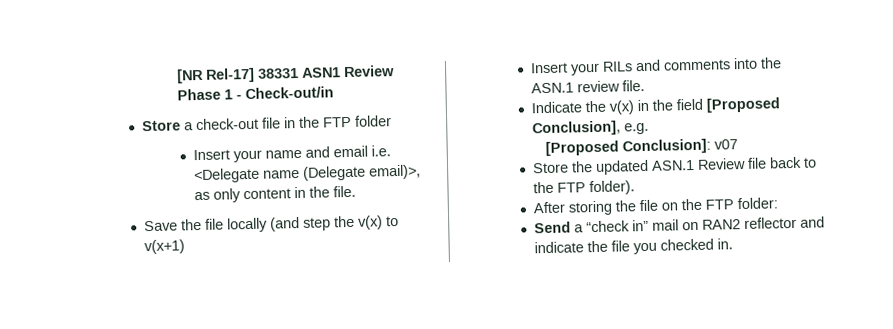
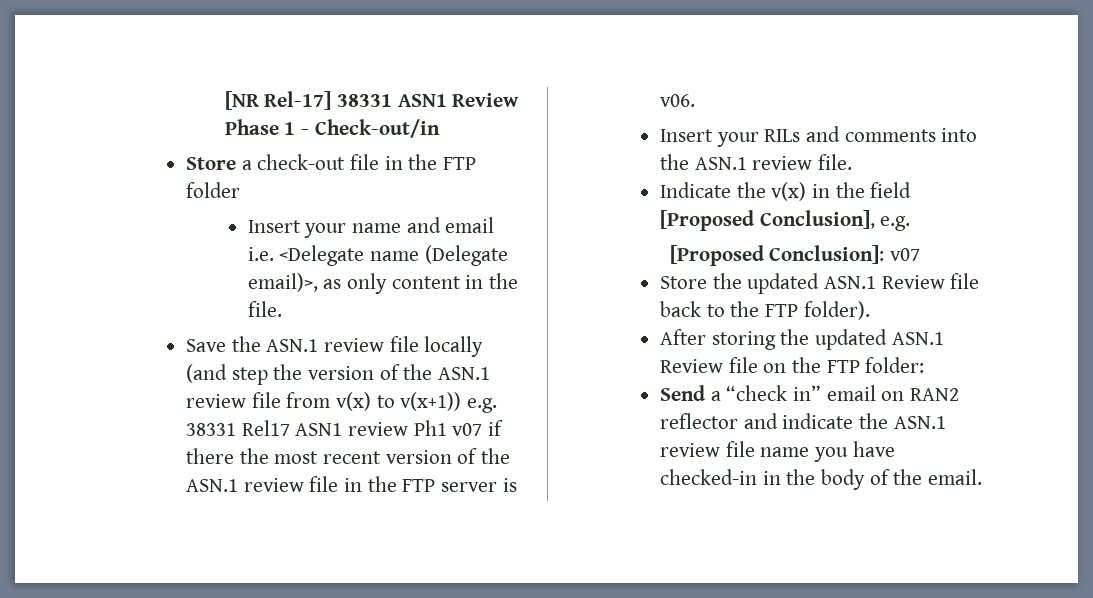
- Save the file locally (and step the v(x) to v(x+1)
+ Save the ASN.1 review file locally (and step the version of the ASN.1 review file from v(x) to v(x+1)) e.g. 38331 Rel17 ASN1 review Ph1 v07 if there the most recent version of the ASN.1 review file in the FTP server is v06.
- After storing the file on the FTP folder:
+ After storing the updated ASN.1 Review file on the FTP folder:
- Send a “check in” mail on RAN2 reflector and indicate the file you checked in.
+ Send a “check in” email on RAN2 reflector and indicate the ASN.1 review file name you have checked-in in the body of the email.

